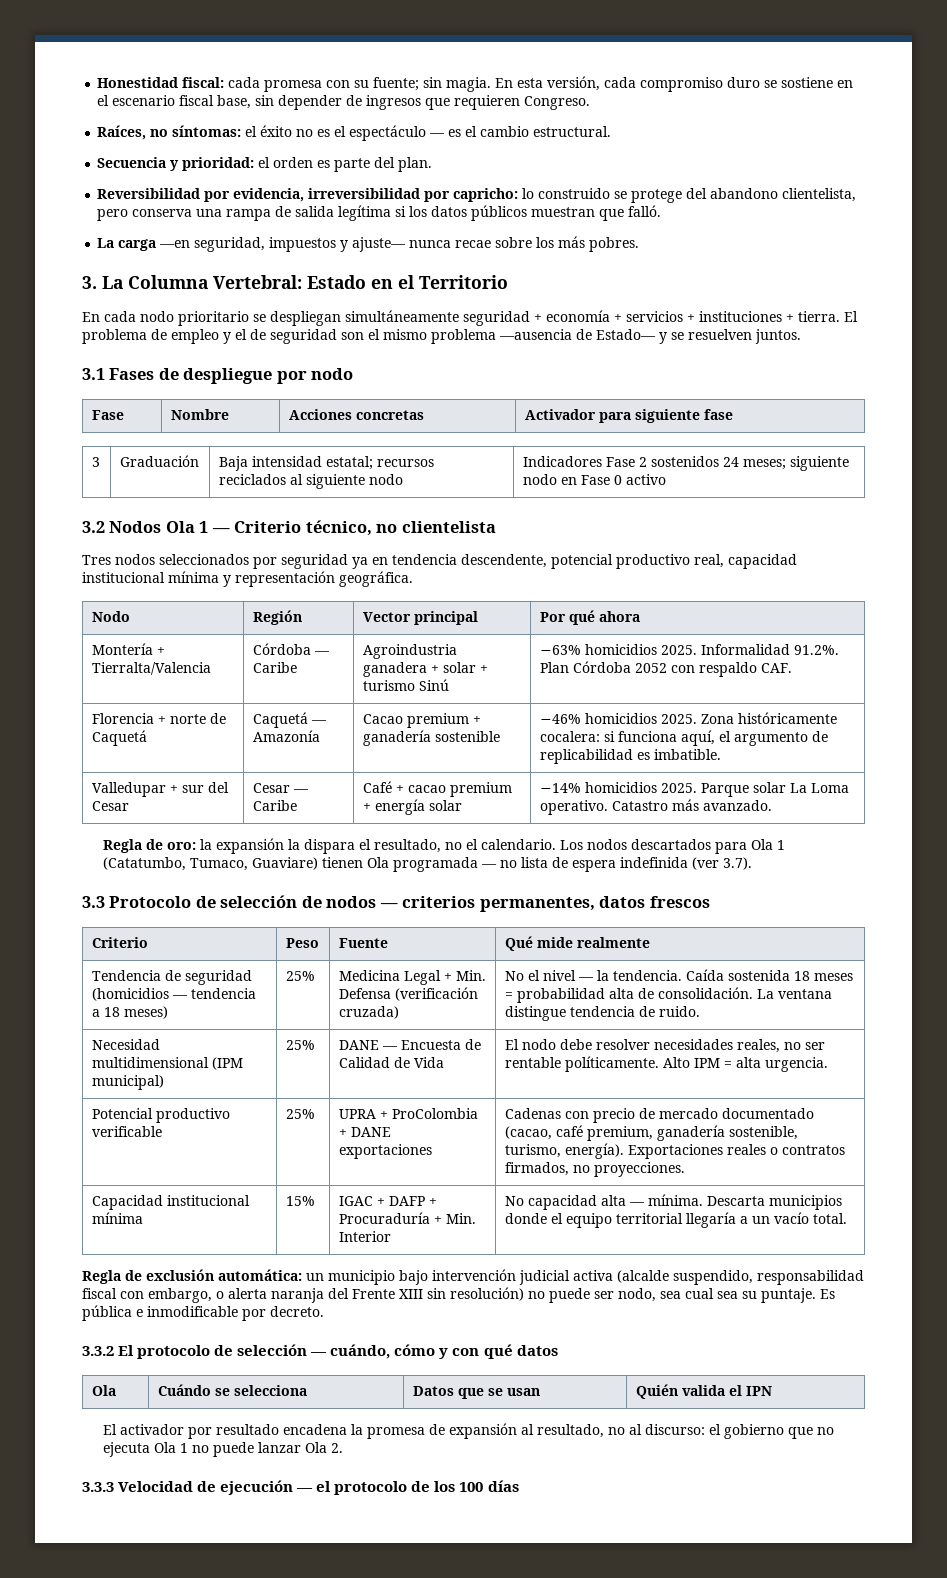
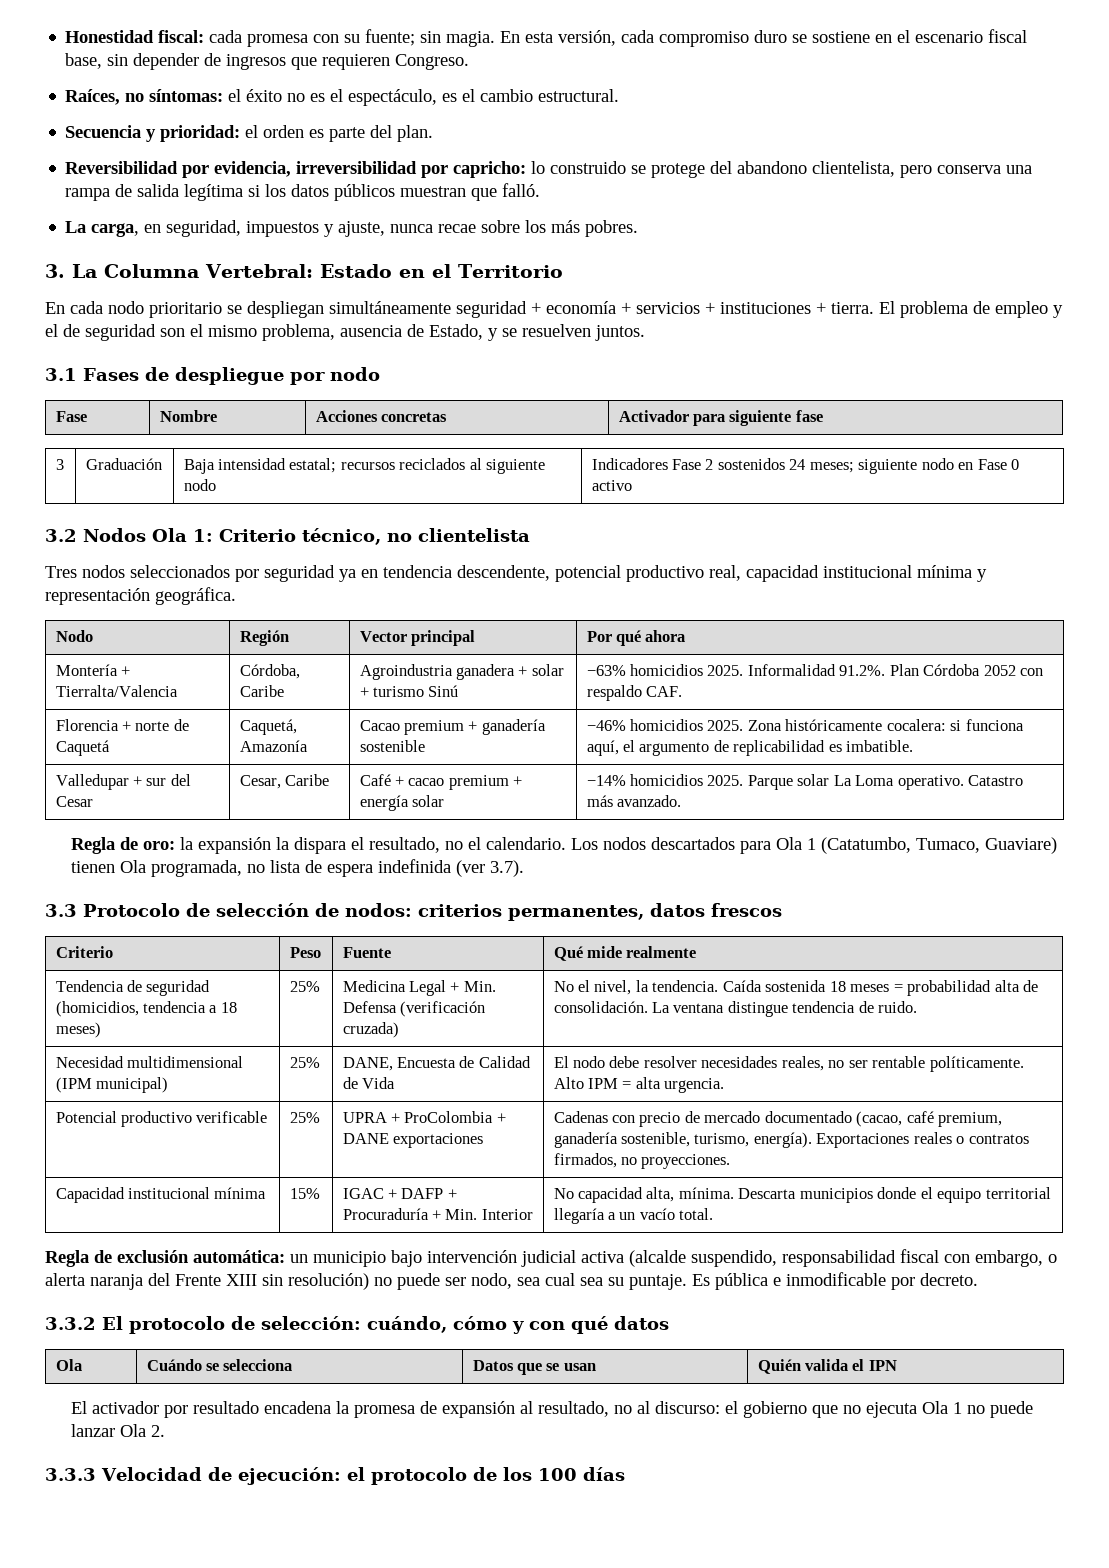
- Raíces, no síntomas: el éxito no es el espectáculo — es el cambio estructural.
+ Raíces, no síntomas: el éxito no es el espectáculo, es el cambio estructural.
- La carga —en seguridad, impuestos y ajuste— nunca recae sobre los más pobres.
+ La carga, en seguridad, impuestos y ajuste, nunca recae sobre los más pobres.
- El problema de empleo y el de seguridad son el mismo problema —ausencia de Estado— y se resuelven juntos.
+ El problema de empleo y el de seguridad son el mismo problema, ausencia de Estado, y se resuelven juntos.
- 3.2 Nodos Ola 1 — Criterio técnico, no clientelista
+ 3.2 Nodos Ola 1: Criterio técnico, no clientelista
- Montería + Tierralta/Valencia | Córdoba — Caribe | Agroindustria ganadera + solar + turismo Sinú | −63% homicidios 2025. Informalidad 91.2%. Plan Córdoba 2052 con respaldo CAF.
+ Montería + Tierralta/Valencia | Córdoba, Caribe | Agroindustria ganadera + solar + turismo Sinú | −63% homicidios 2025. Informalidad 91.2%. Plan Córdoba 2052 con respaldo CAF.
- Florencia + norte de Caquetá | Caquetá — Amazonía | Cacao premium + ganadería sostenible | −46% homicidios 2025. Zona históricamente cocalera: si funciona aquí, el argumento de replicabilidad es imbatible.
+ Florencia + norte de Caquetá | Caquetá, Amazonía | Cacao premium + ganadería sostenible | −46% homicidios 2025. Zona históricamente cocalera: si funciona aquí, el argumento de replicabilidad es imbatible.
- Valledupar + sur del Cesar | Cesar — Caribe | Café + cacao premium + energía solar | −14% homicidios 2025. Parque solar La Loma operativo. Catastro más avanzado.
+ Valledupar + sur del Cesar | Cesar, Caribe | Café + cacao premium + energía solar | −14% homicidios 2025. Parque solar La Loma operativo. Catastro más avanzado.
- Los nodos descartados para Ola 1 (Catatumbo, Tumaco, Guaviare) tienen Ola programada — no lista de espera indefinida (ver 3.7).
+ Los nodos descartados para Ola 1 (Catatumbo, Tumaco, Guaviare) tienen Ola programada, no lista de espera indefinida (ver 3.7).
- 3.3 Protocolo de selección de nodos — criterios permanentes, datos frescos
+ 3.3 Protocolo de selección de nodos: criterios permanentes, datos frescos
- Tendencia de seguridad (homicidios — tendencia a 18 meses) | 25% | Medicina Legal + Min. Defensa (verificación cruzada) | No el nivel — la tendencia. Caída sostenida 18 meses = probabilidad alta de consolidación. La ventana distingue tendencia de ruido.
+ Tendencia de seguridad (homicidios, tendencia a 18 meses) | 25% | Medicina Legal + Min. Defensa (verificación cruzada) | No el nivel, la tendencia. Caída sostenida 18 meses = probabilidad alta de consolidación. La ventana distingue tendencia de ruido.
- Necesidad multidimensional (IPM municipal) | 25% | DANE — Encuesta de Calidad de Vida | El nodo debe resolver necesidades reales, no ser rentable políticamente. Alto IPM = alta urgencia.
+ Necesidad multidimensional (IPM municipal) | 25% | DANE, Encuesta de Calidad de Vida | El nodo debe resolver necesidades reales, no ser rentable políticamente. Alto IPM = alta urgencia.
- Capacidad institucional mínima | 15% | IGAC + DAFP + Procuraduría + Min. Interior | No capacidad alta — mínima. Descarta municipios donde el equipo territorial llegaría a un vacío total.
+ Capacidad institucional mínima | 15% | IGAC + DAFP + Procuraduría + Min. Interior | No capacidad alta, mínima. Descarta municipios donde el equipo territorial llegaría a un vacío total.
- 3.3.2 El protocolo de selección — cuándo, cómo y con qué datos
+ 3.3.2 El protocolo de selección: cuándo, cómo y con qué datos
- 3.3.3 Velocidad de ejecución — el protocolo de los 100 días
+ 3.3.3 Velocidad de ejecución: el protocolo de los 100 días

